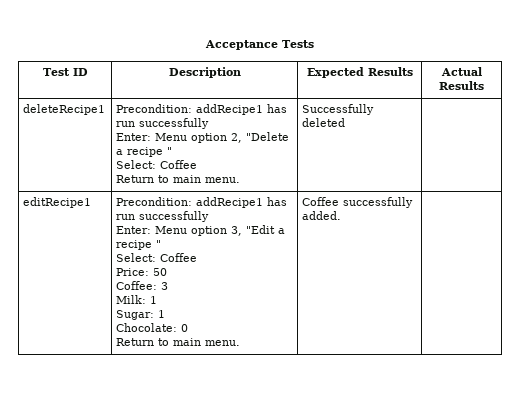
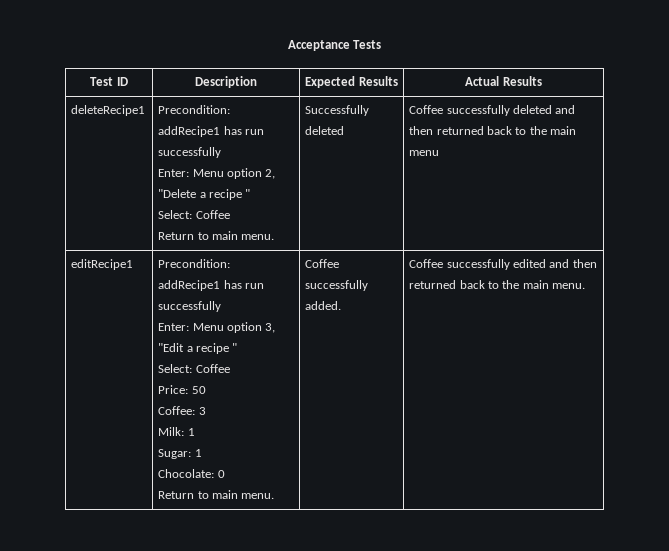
  deleteRecipe1 | Precondition: addRecipe1 has run successfully
  Enter: Menu option 2, "Delete a recipe "
  Select: Coffee
- Return to main menu. | Successfully deleted |
+ Return to main menu. | Successfully deleted | Coffee successfully deleted and then returned back to the main menu
+ Coffee successfully edited and then returned back to the main menu.

